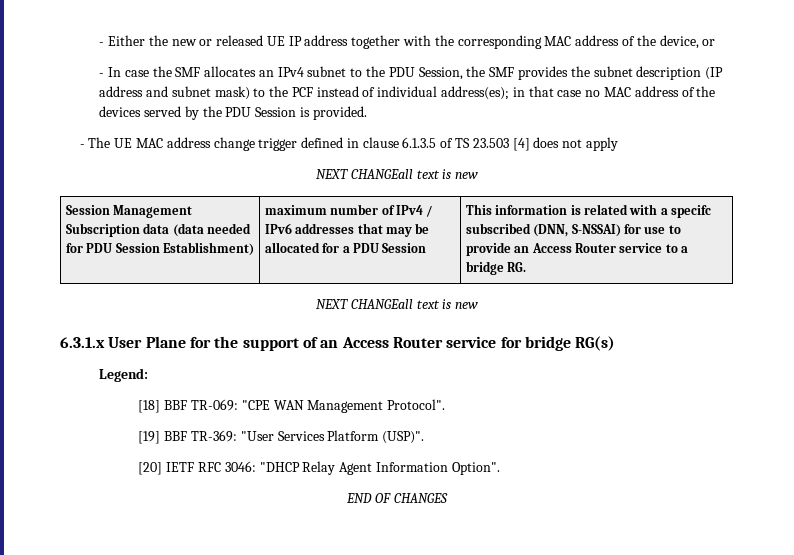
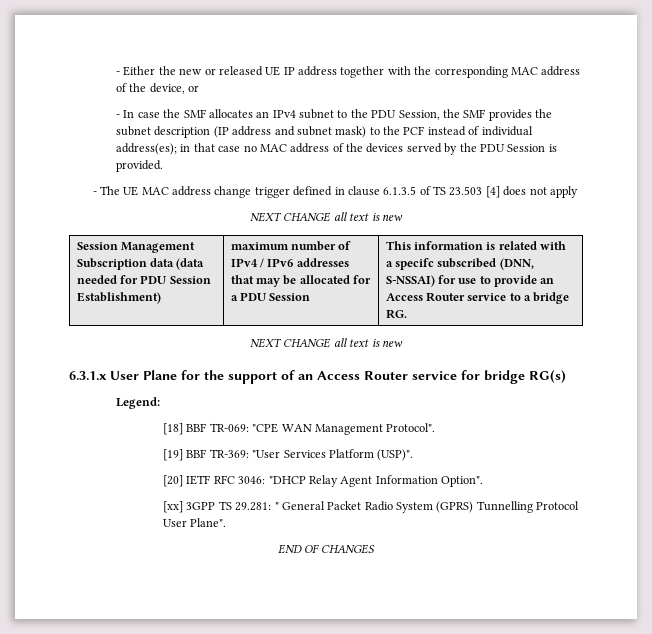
  - The UE MAC address change trigger defined in clause 6.1.3.5 of TS 23.503 [4] does not apply
- NEXT CHANGEall text is new
+ NEXT CHANGE all text is new
  This information is related with a specifc subscribed (DNN, S-NSSAI) for use to provide an Access Router service to a bridge RG.
- NEXT CHANGEall text is new
+ NEXT CHANGE all text is new
+ [xx] 3GPP TS 29.281: " General Packet Radio System (GPRS) Tunnelling Protocol User Plane".

